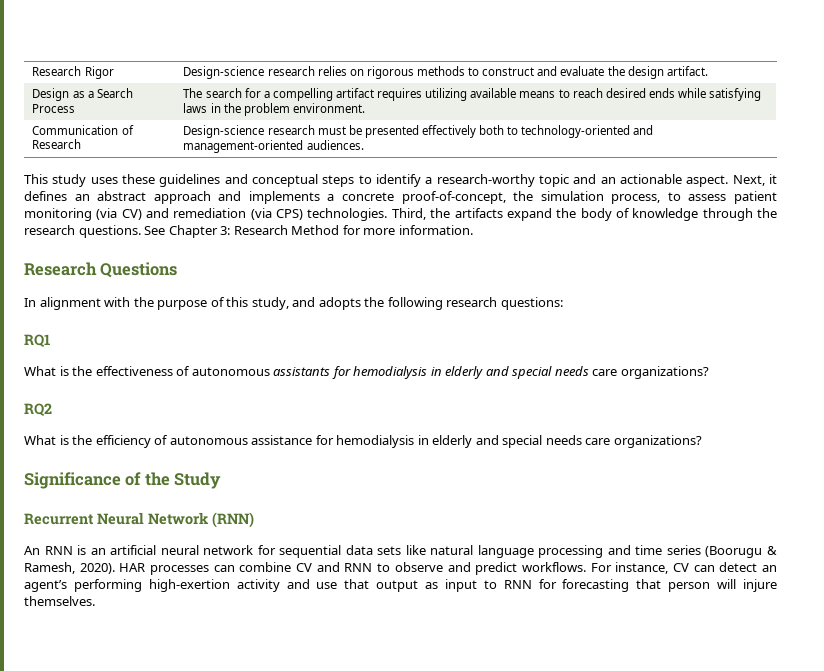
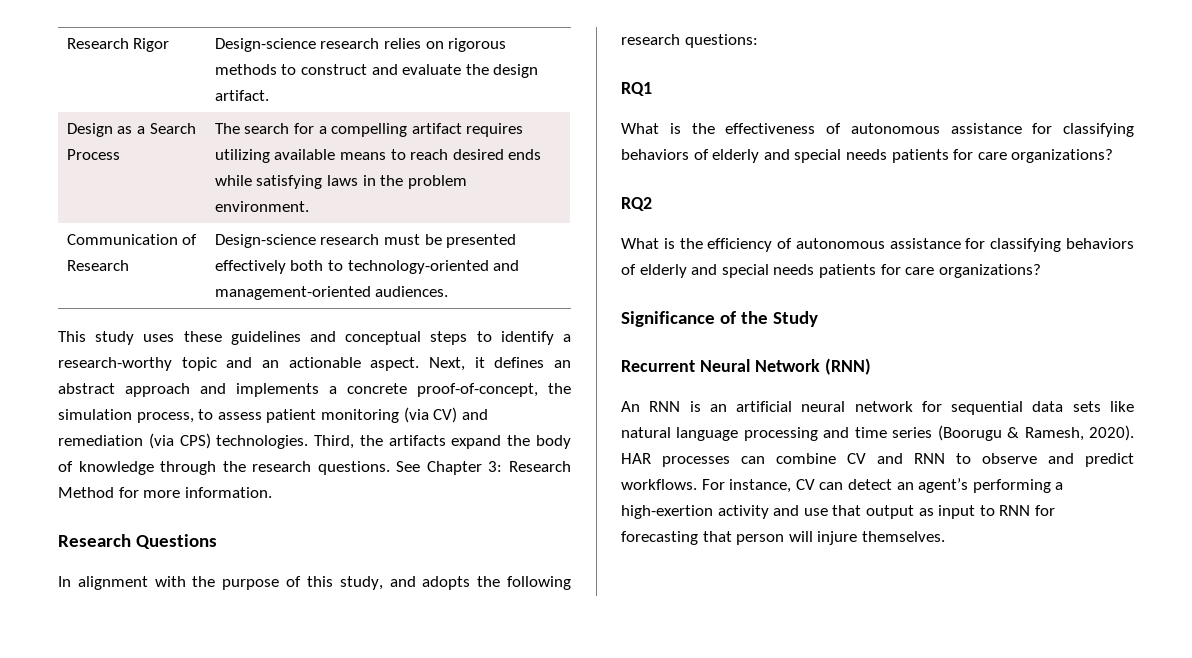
- What is the effectiveness of autonomous assistants for hemodialysis in elderly and special needs care organizations?
+ What is the effectiveness of autonomous assistance for classifying behaviors of elderly and special needs patients for care organizations?
- What is the efficiency of autonomous assistance for hemodialysis in elderly and special needs care organizations?
+ What is the efficiency of autonomous assistance for classifying behaviors of elderly and special needs patients for care organizations?
- For instance, CV can detect an agent’s performing high-exertion activity and use that output as input to RNN for forecasting that person will injure themselves.
+ For instance, CV can detect an agent’s performing a high-exertion activity and use that output as input to RNN for forecasting that person will injure themselves.

